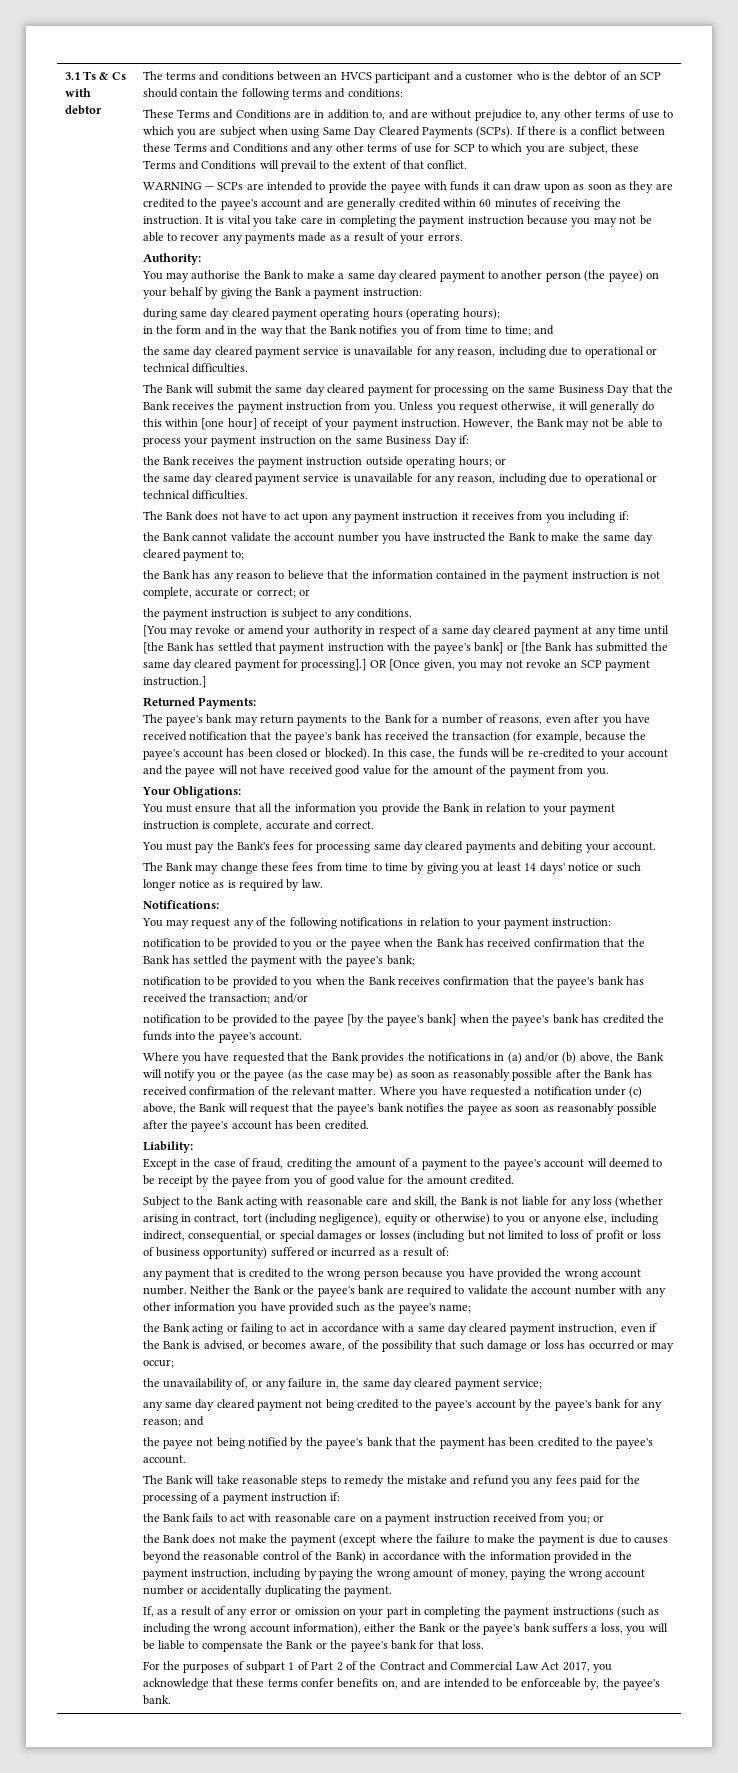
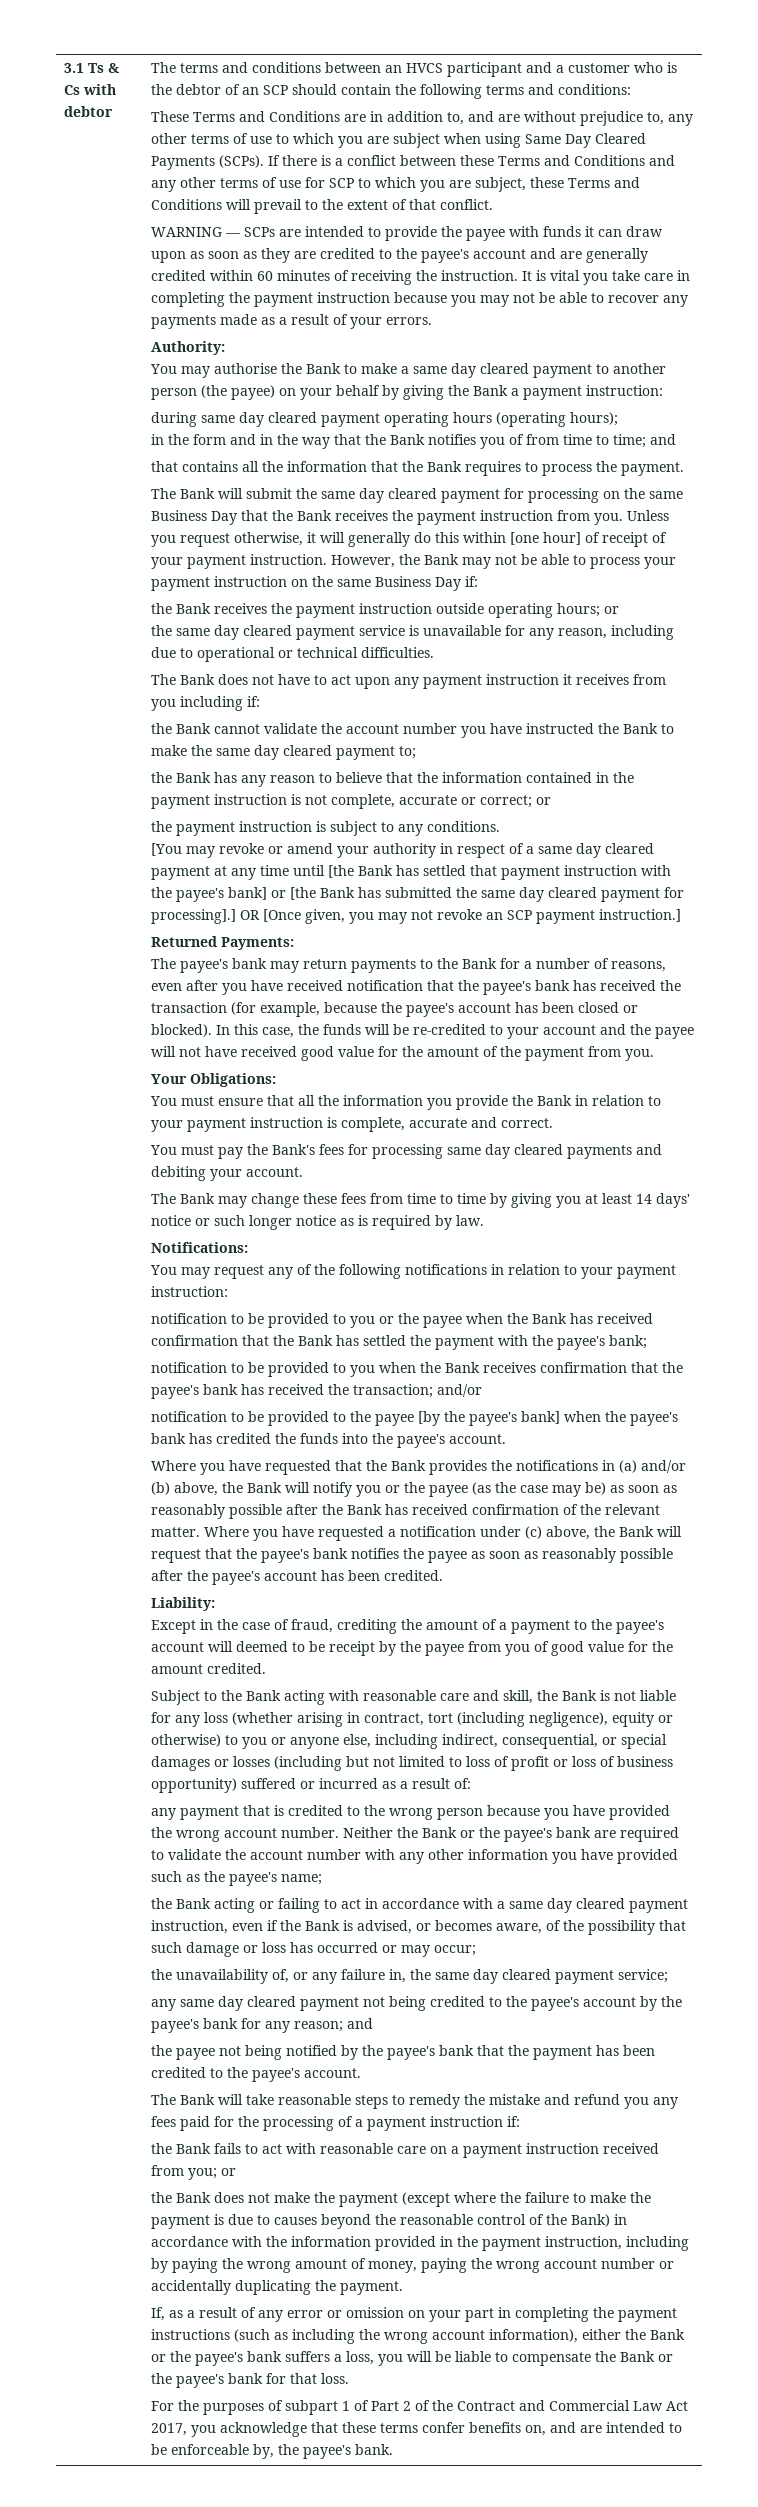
  in the form and in the way that the Bank notifies you of from time to time; and
- the same day cleared payment service is unavailable for any reason, including due to operational or technical difficulties.
+ that contains all the information that the Bank requires to process the payment.

